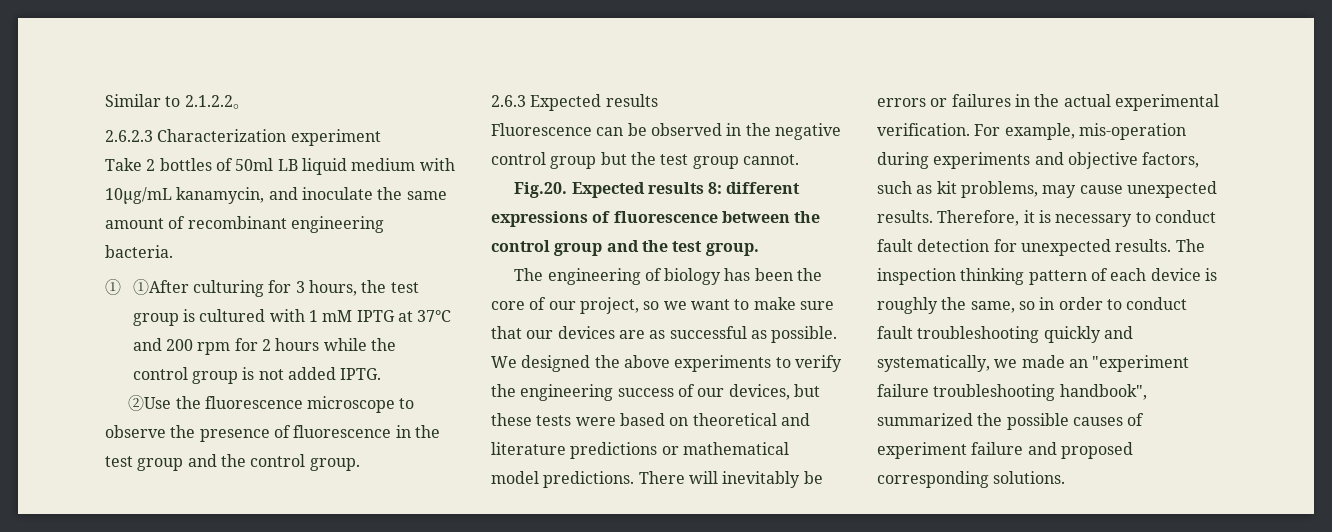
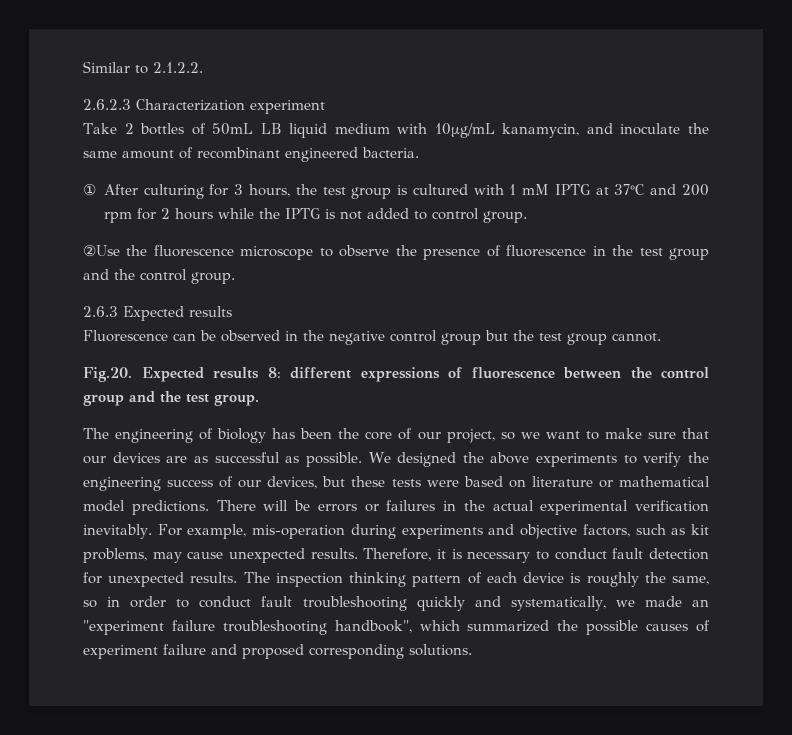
- Similar to 2.1.2.2。
+ Similar to 2.1.2.2.
- Take 2 bottles of 50ml LB liquid medium with 10μg/mL kanamycin, and inoculate the same amount of recombinant engineering bacteria.
+ Take 2 bottles of 50mL LB liquid medium with 10μg/mL kanamycin, and inoculate the same amount of recombinant engineered bacteria.
- ① ①After culturing for 3 hours, the test group is cultured with 1 mM IPTG at 37°C and 200 rpm for 2 hours while the control group is not added IPTG.
+ ① After culturing for 3 hours, the test group is cultured with 1 mM IPTG at 37°C and 200 rpm for 2 hours while the IPTG is not added to control group.
- We designed the above experiments to verify the engineering success of our devices, but these tests were based on theoretical and literature predictions or mathematical model predictions.
+ We designed the above experiments to verify the engineering success of our devices, but these tests were based on literature or mathematical model predictions.
- There will inevitably be errors or failures in the actual experimental verification.
+ There will be errors or failures in the actual experimental verification inevitably.
- The inspection thinking pattern of each device is roughly the same, so in order to conduct fault troubleshooting quickly and systematically, we made an "experiment failure troubleshooting handbook", summarized the possible causes of experiment failure and proposed corresponding solutions.
+ The inspection thinking pattern of each device is roughly the same, so in order to conduct fault troubleshooting quickly and systematically, we made an "experiment failure troubleshooting handbook", which summarized the possible causes of experiment failure and proposed corresponding solutions.

